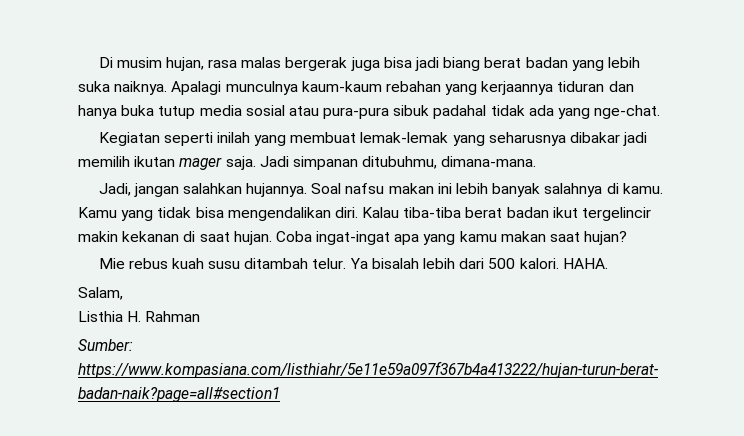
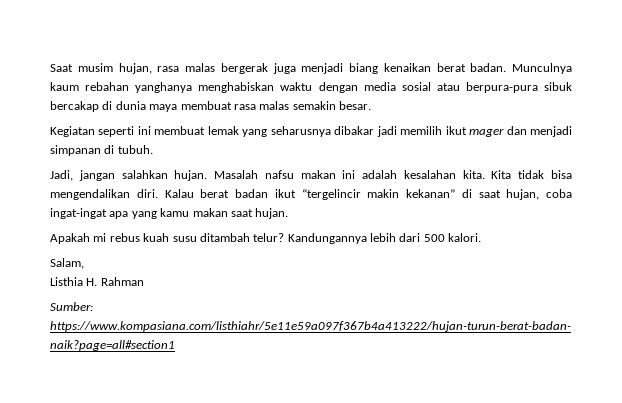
- Di musim hujan, rasa malas bergerak juga bisa jadi biang berat badan yang lebih suka naiknya. Apalagi munculnya kaum-kaum rebahan yang kerjaannya tiduran dan hanya buka tutup media sosial atau pura-pura sibuk padahal tidak ada yang nge-chat.
- Kegiatan seperti inilah yang membuat lemak-lemak yang seharusnya dibakar jadi memilih ikutan mager saja. Jadi simpanan ditubuhmu, dimana-mana.
+ Saat musim hujan, rasa malas bergerak juga menjadi biang kenaikan berat badan. Munculnya kaum rebahan yanghanya menghabiskan waktu dengan media sosial atau berpura-pura sibuk bercakap di dunia maya membuat rasa malas semakin besar.
+ Kegiatan seperti ini membuat lemak yang seharusnya dibakar jadi memilih ikut mager dan menjadi simpanan di tubuh.
- Jadi, jangan salahkan hujannya. Soal nafsu makan ini lebih banyak salahnya di kamu. Kamu yang tidak bisa mengendalikan diri.
+ Jadi, jangan salahkan hujan. Masalah nafsu makan ini adalah kesalahan kita. Kita tidak bisa mengendalikan diri.
- Kalau tiba-tiba berat badan ikut tergelincir makin kekanan di saat hujan. Coba ingat-ingat apa yang kamu makan saat hujan?
- Mie rebus kuah susu ditambah telur. Ya bisalah lebih dari 500 kalori. HAHA.
+ Kalau berat badan ikut “tergelincir makin kekanan” di saat hujan, coba ingat-ingat apa yang kamu makan saat hujan.
+ Apakah mi rebus kuah susu ditambah telur? Kandungannya lebih dari 500 kalori.

